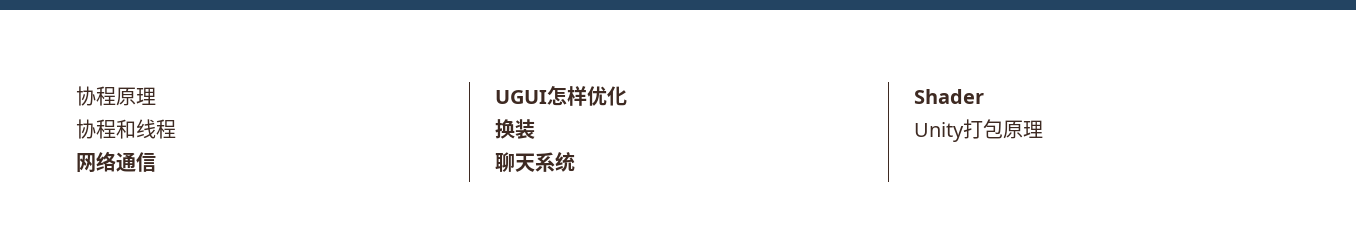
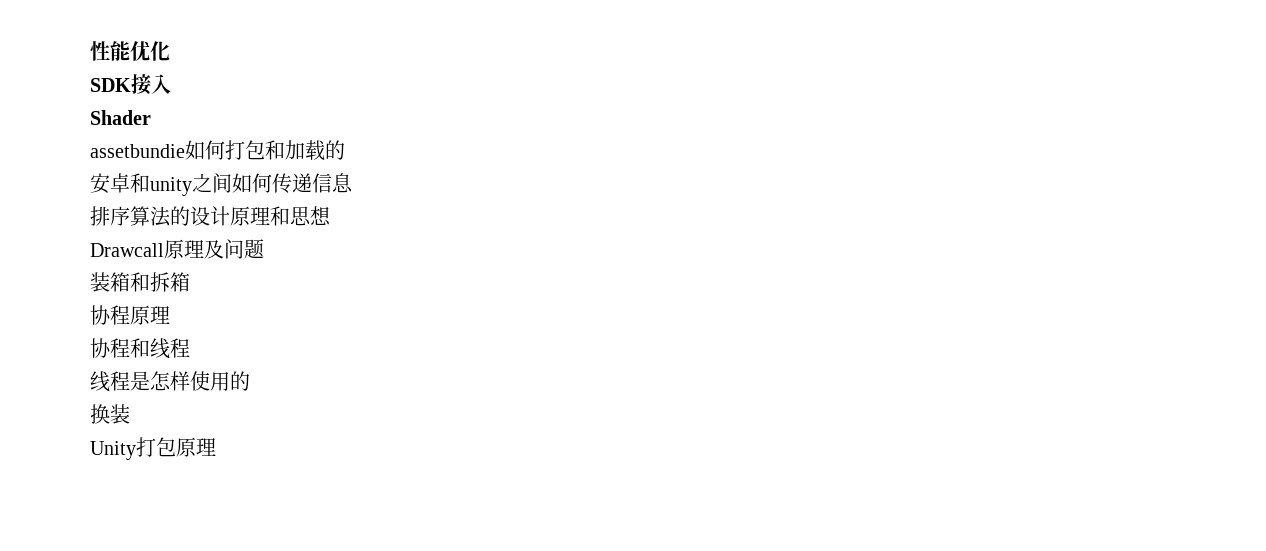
+ 性能优化
+ SDK接入
+ Shader
+ assetbundie如何打包和加载的
+ 安卓和unity之间如何传递信息
+ 排序算法的设计原理和思想
+ Drawcall原理及问题
+ 装箱和拆箱
- 网络通信
- UGUI怎样优化
+ 线程是怎样使用的
  换装
- 聊天系统
- Shader

